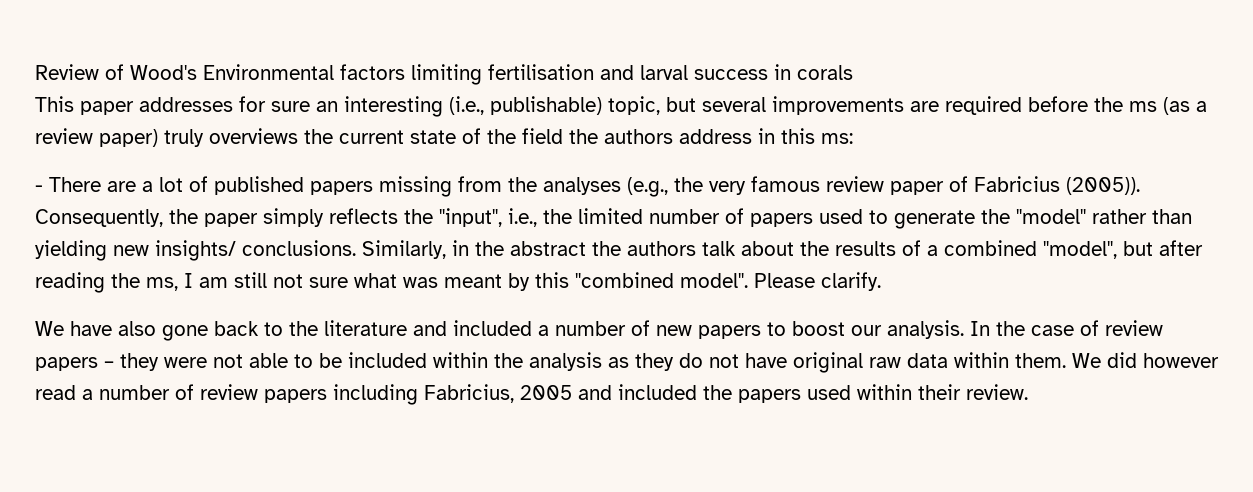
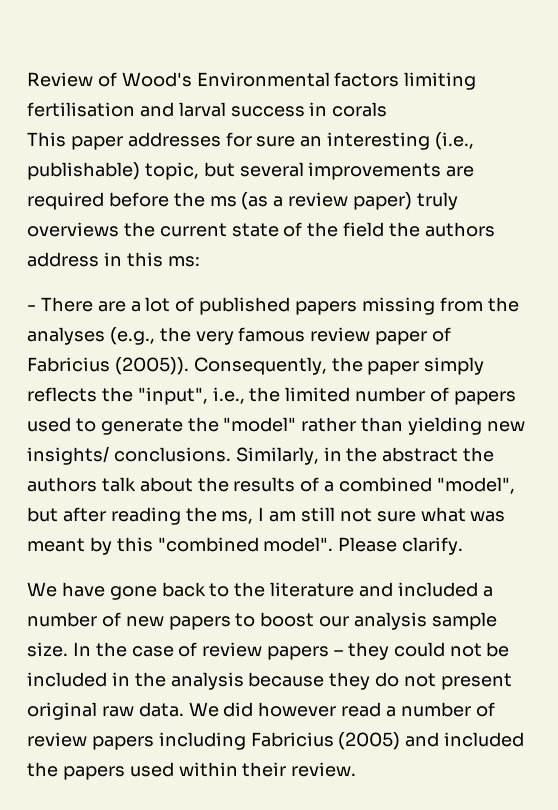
- We have also gone back to the literature and included a number of new papers to boost our analysis.
+ We have gone back to the literature and included a number of new papers to boost our analysis sample size.
- In the case of review papers – they were not able to be included within the analysis as they do not have original raw data within them.
+ In the case of review papers – they could not be included in the analysis because they do not present original raw data.
- We did however read a number of review papers including Fabricius, 2005 and included the papers used within their review.
+ We did however read a number of review papers including Fabricius (2005) and included the papers used within their review.

